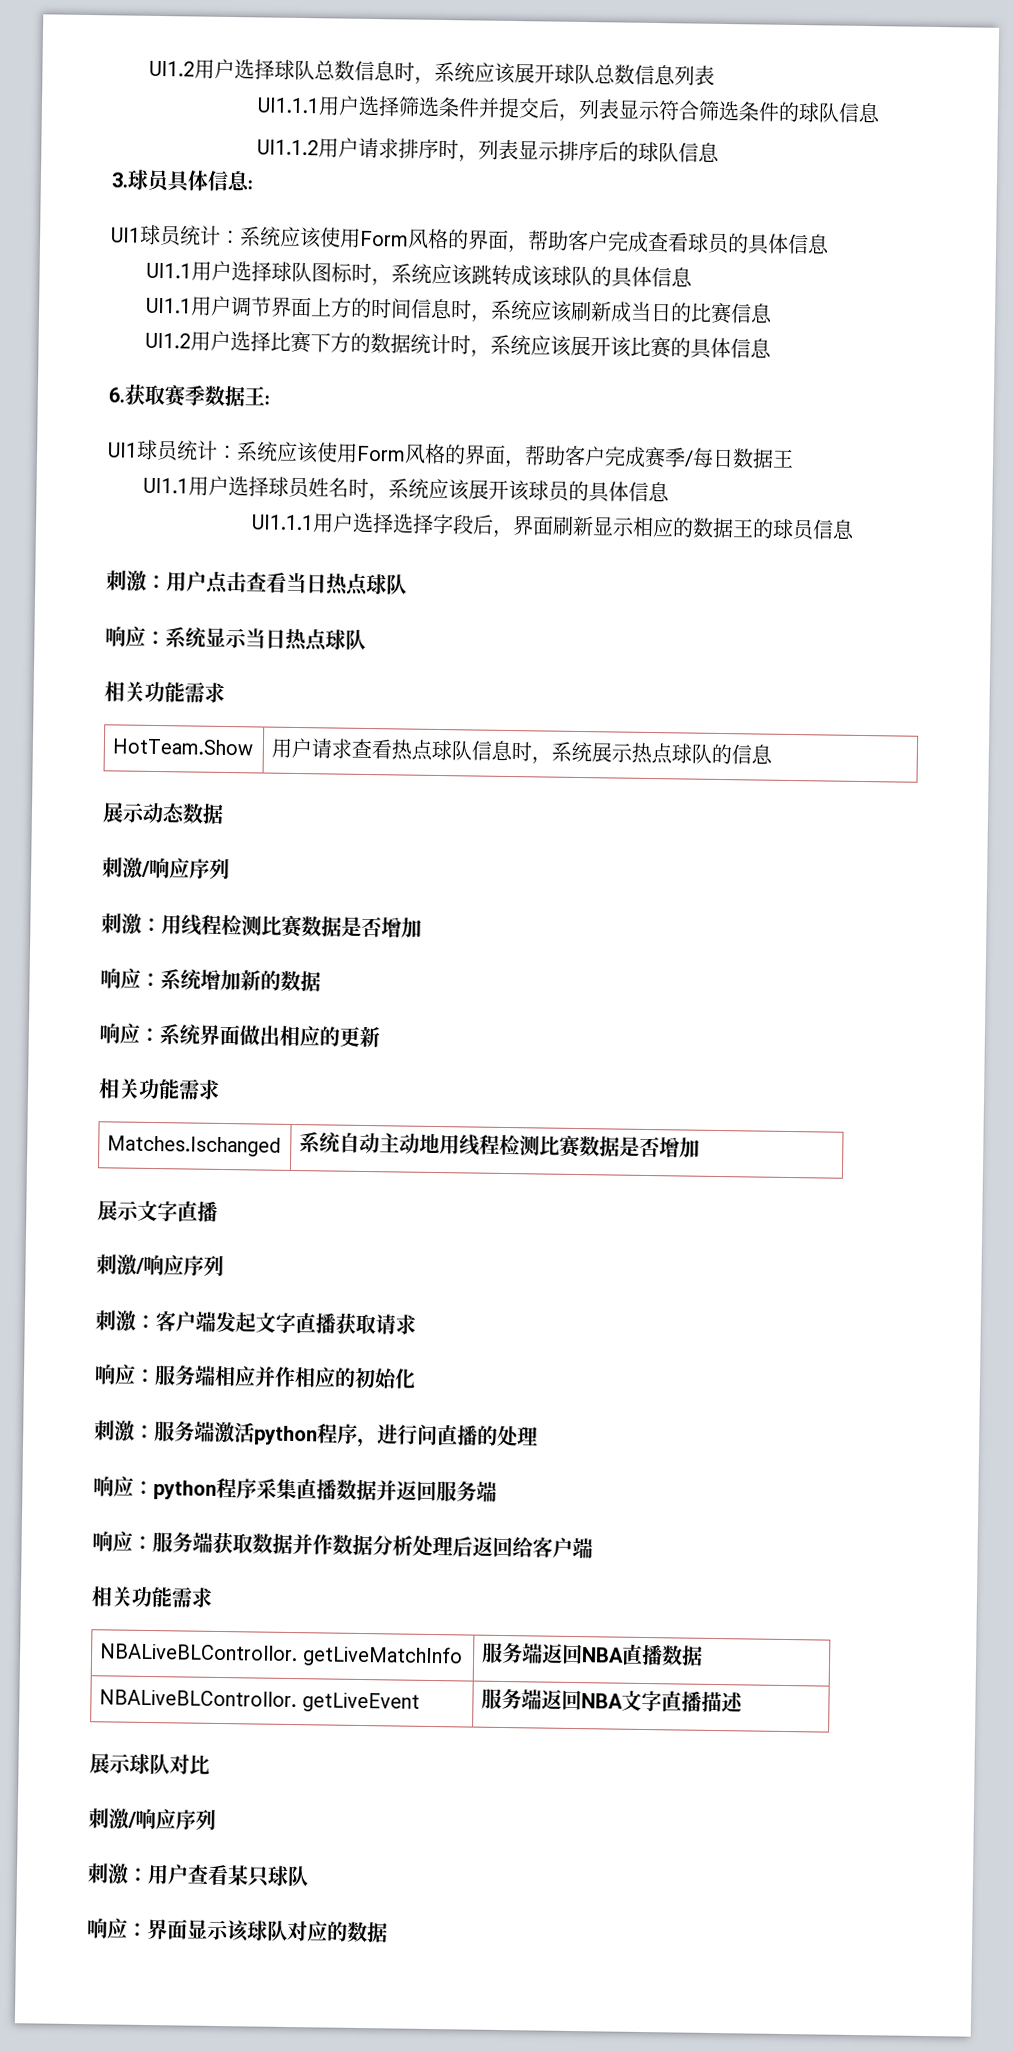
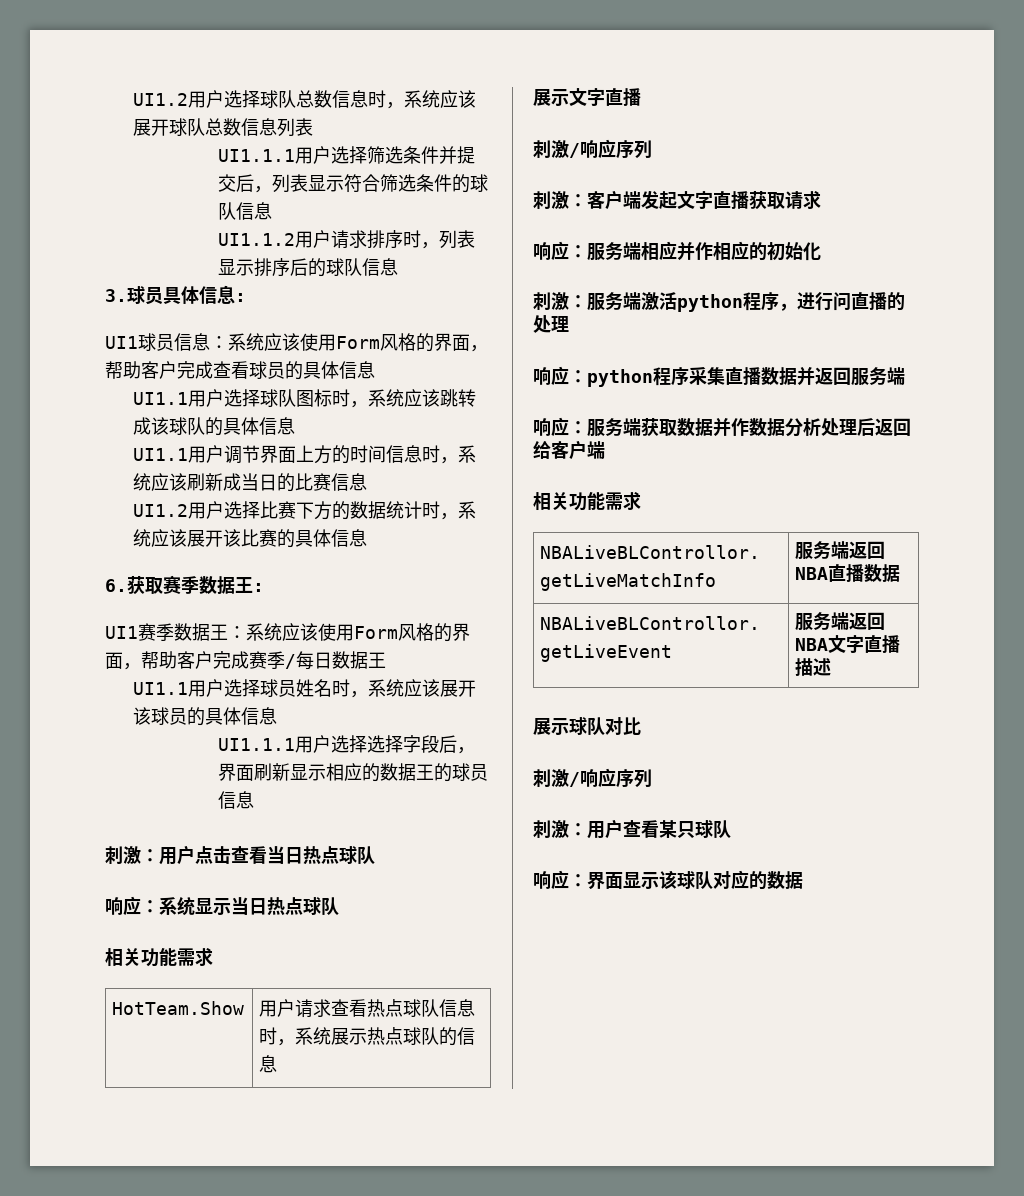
- UI1球员统计：系统应该使用Form风格的界面，帮助客户完成查看球员的具体信息
+ UI1球员信息：系统应该使用Form风格的界面，帮助客户完成查看球员的具体信息
- UI1球员统计：系统应该使用Form风格的界面，帮助客户完成赛季/每日数据王
+ UI1赛季数据王：系统应该使用Form风格的界面，帮助客户完成赛季/每日数据王
- 展示动态数据
- 刺激/响应序列
- 刺激：用线程检测比赛数据是否增加
- 响应：系统增加新的数据
- 响应：系统界面做出相应的更新
- 相关功能需求
- Matches.Ischanged | 系统自动主动地用线程检测比赛数据是否增加

